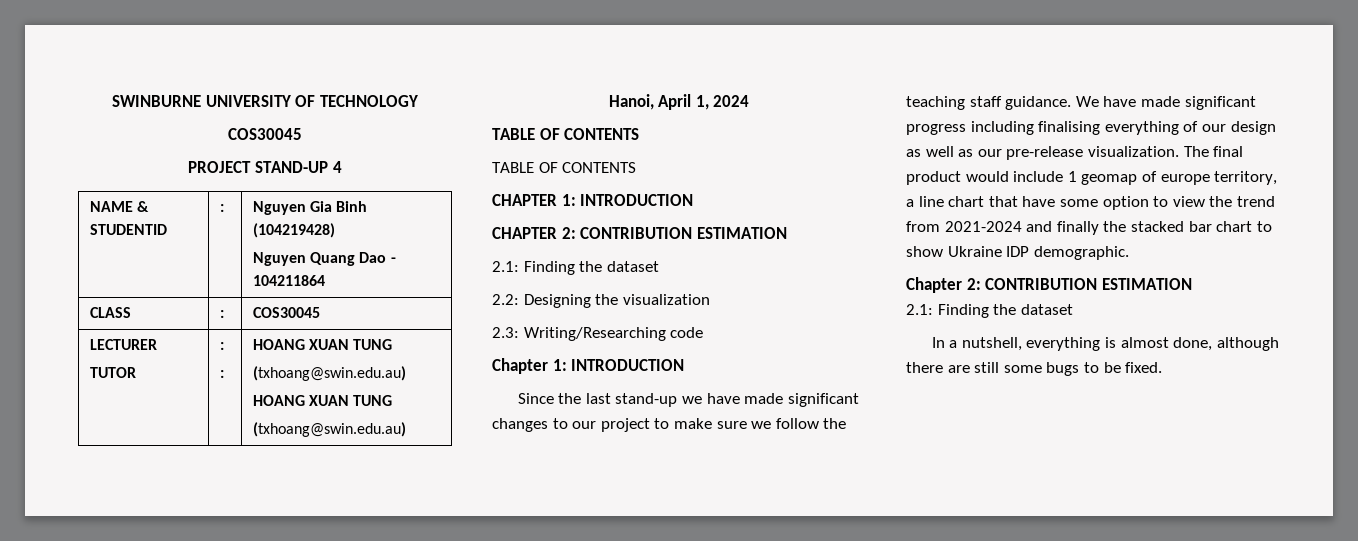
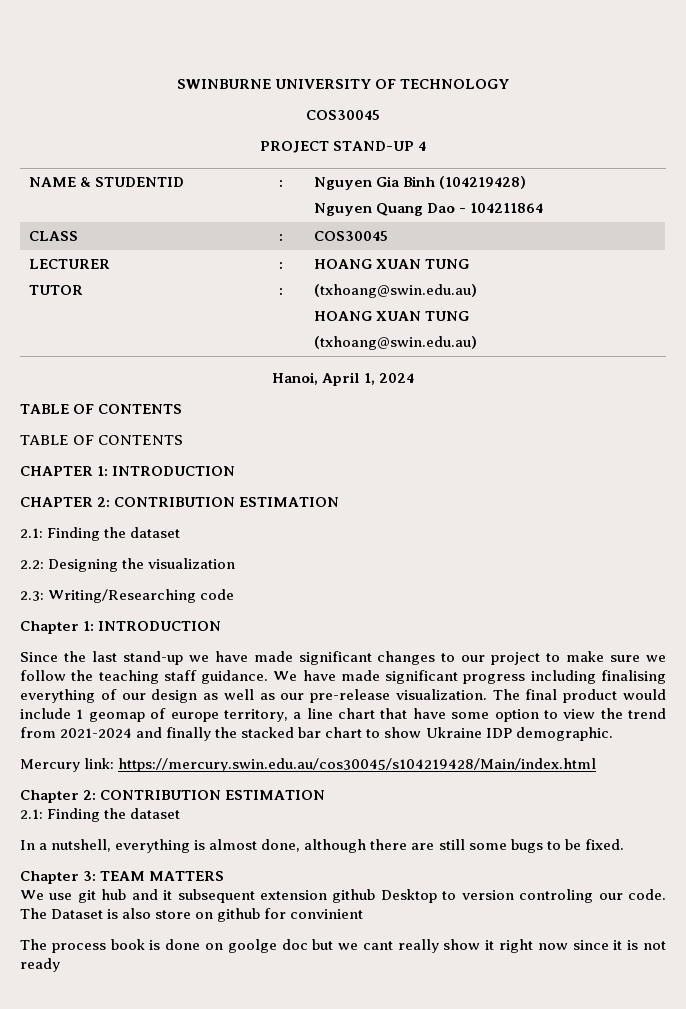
+ Mercury link: https://mercury.swin.edu.au/cos30045/s104219428/Main/index.html
+ Chapter 3: TEAM MATTERS
+ We use git hub and it subsequent extension github Desktop to version controling our code. The Dataset is also store on github for convinient
+ The process book is done on goolge doc but we cant really show it right now since it is not ready

